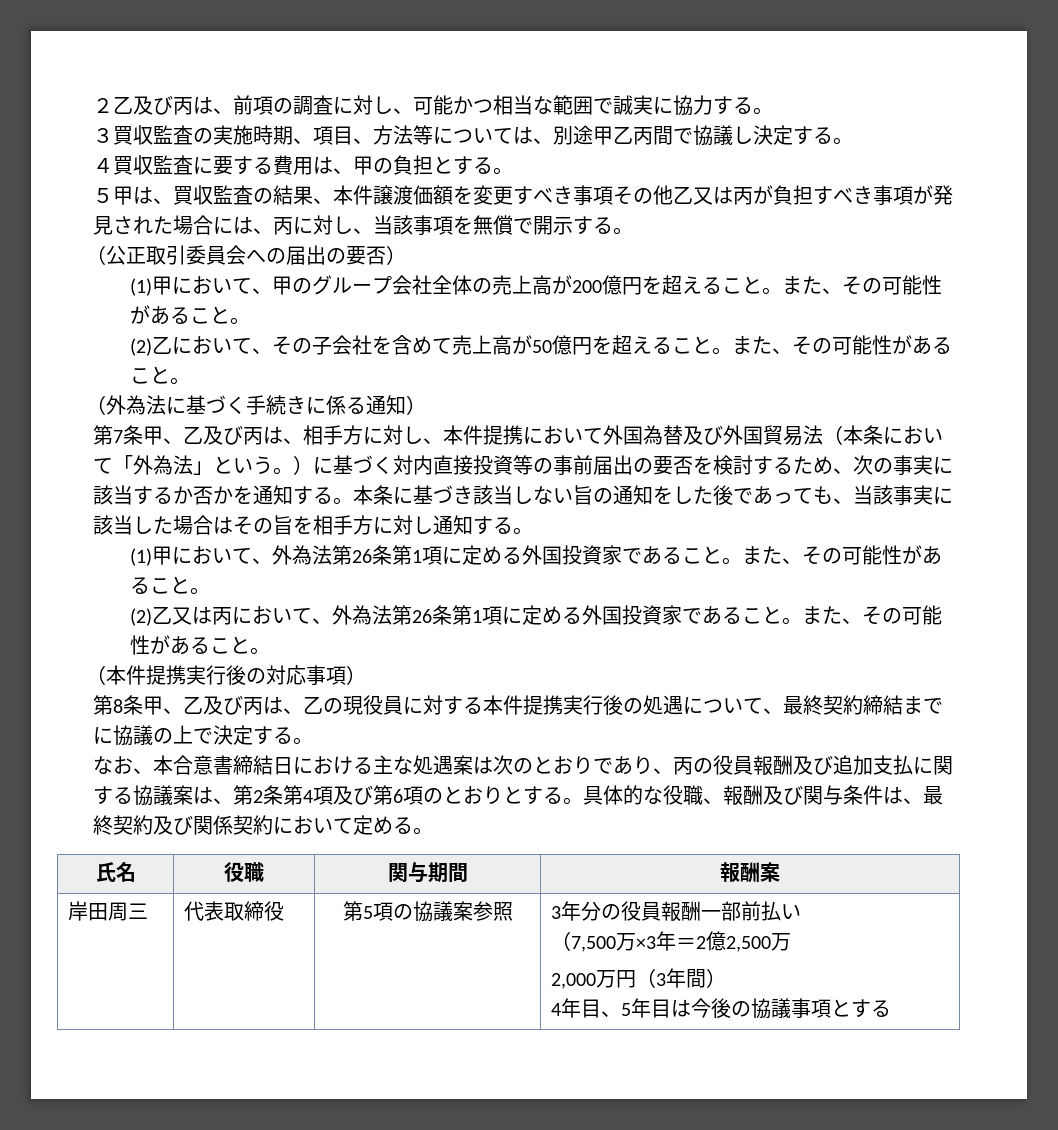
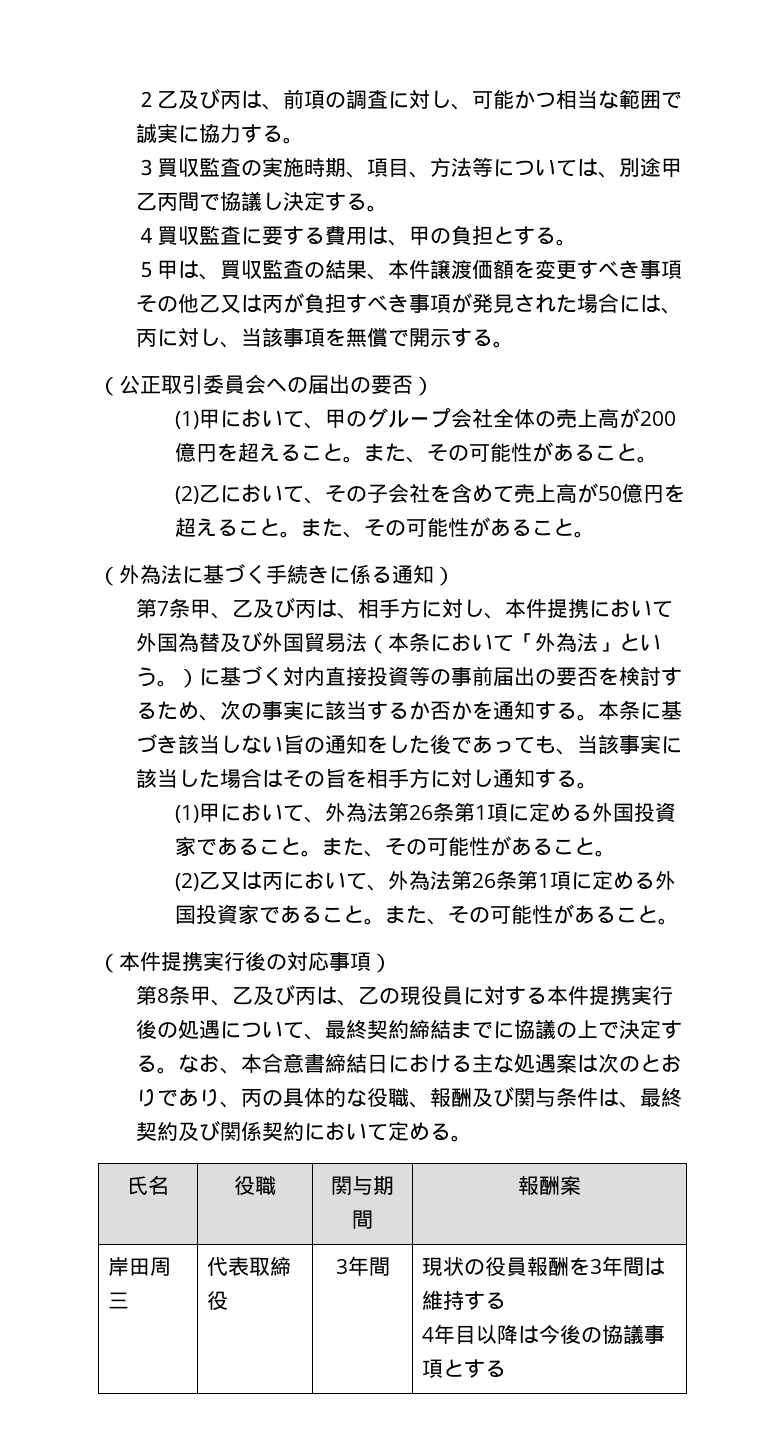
- 第8条甲、乙及び丙は、乙の現役員に対する本件提携実行後の処遇について、最終契約締結までに協議の上で決定する。
- なお、本合意書締結日における主な処遇案は次のとおりであり、丙の役員報酬及び追加支払に関する協議案は、第2条第4項及び第6項のとおりとする。具体的な役職、報酬及び関与条件は、最終契約及び関係契約において定める。
+ 第8条甲、乙及び丙は、乙の現役員に対する本件提携実行後の処遇について、最終契約締結までに協議の上で決定する。なお、本合意書締結日における主な処遇案は次のとおりであり、丙の具体的な役職、報酬及び関与条件は、最終契約及び関係契約において定める。
- 岸田周三 | 代表取締役 | 第5項の協議案参照 | 3年分の役員報酬一部前払い
- （7,500万×3年＝2億2,500万
- 2,000万円（3年間）
- 4年目、5年目は今後の協議事項とする
+ 岸田周三 | 代表取締役 | 3年間 | 現状の役員報酬を3年間は維持する
+ 4年目以降は今後の協議事項とする

